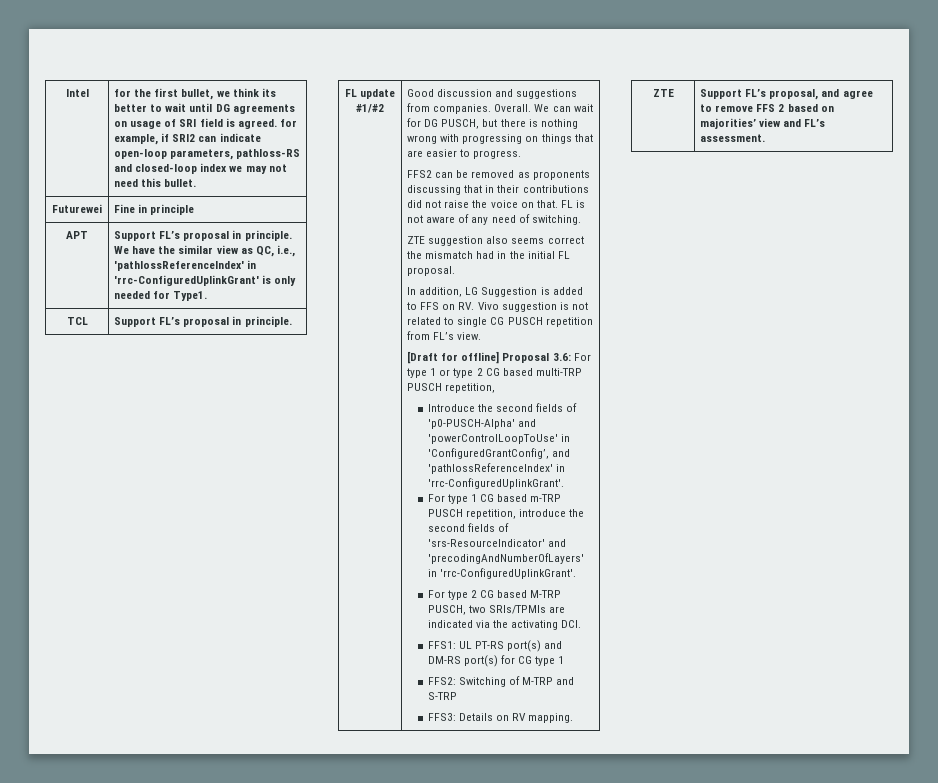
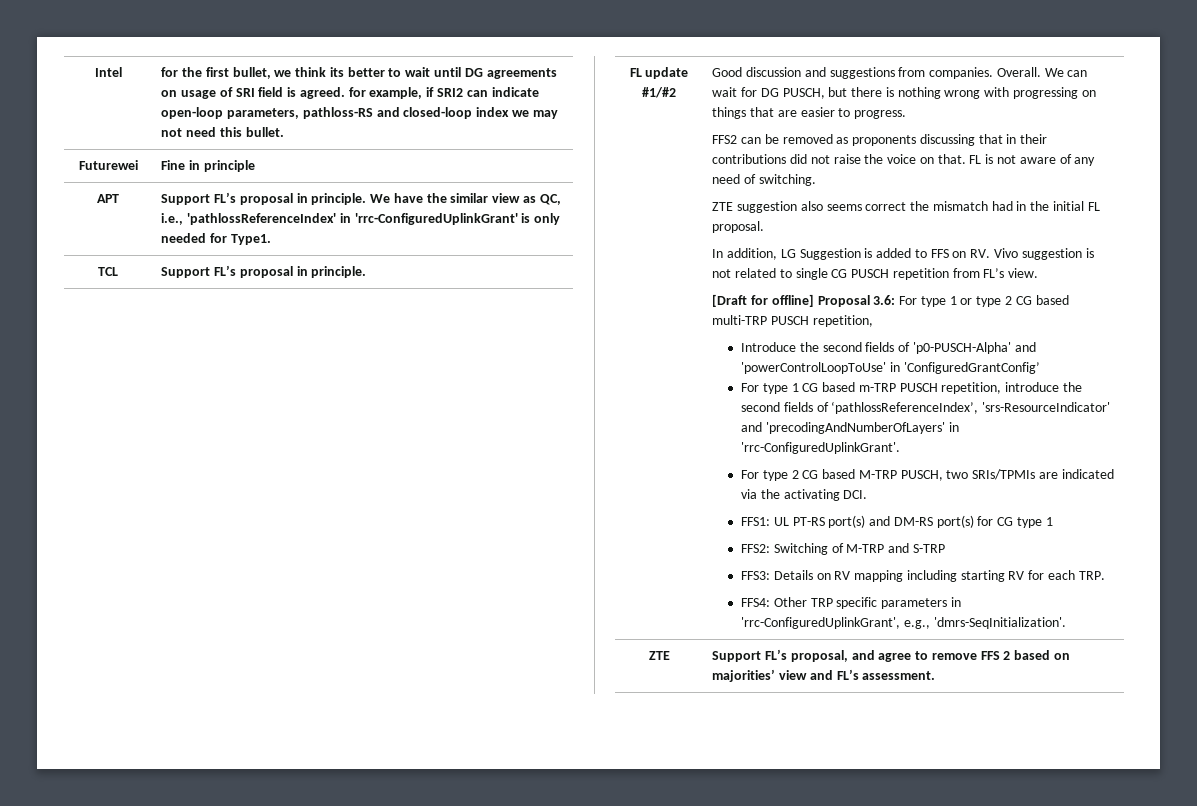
- Introduce the second fields of 'p0-PUSCH-Alpha' and 'powerControlLoopToUse' in 'ConfiguredGrantConfig’, and 'pathlossReferenceIndex' in 'rrc-ConfiguredUplinkGrant'.
+ Introduce the second fields of 'p0-PUSCH-Alpha' and 'powerControlLoopToUse' in 'ConfiguredGrantConfig’
- For type 1 CG based m-TRP PUSCH repetition, introduce the second fields of 'srs-ResourceIndicator' and 'precodingAndNumberOfLayers' in 'rrc-ConfiguredUplinkGrant'.
+ For type 1 CG based m-TRP PUSCH repetition, introduce the second fields of ‘pathlossReferenceIndex’, 'srs-ResourceIndicator' and 'precodingAndNumberOfLayers' in 'rrc-ConfiguredUplinkGrant'.
- FFS3: Details on RV mapping.
+ FFS3: Details on RV mapping including starting RV for each TRP.
+ FFS4: Other TRP specific parameters in 'rrc-ConfiguredUplinkGrant', e.g., 'dmrs-SeqInitialization'.

